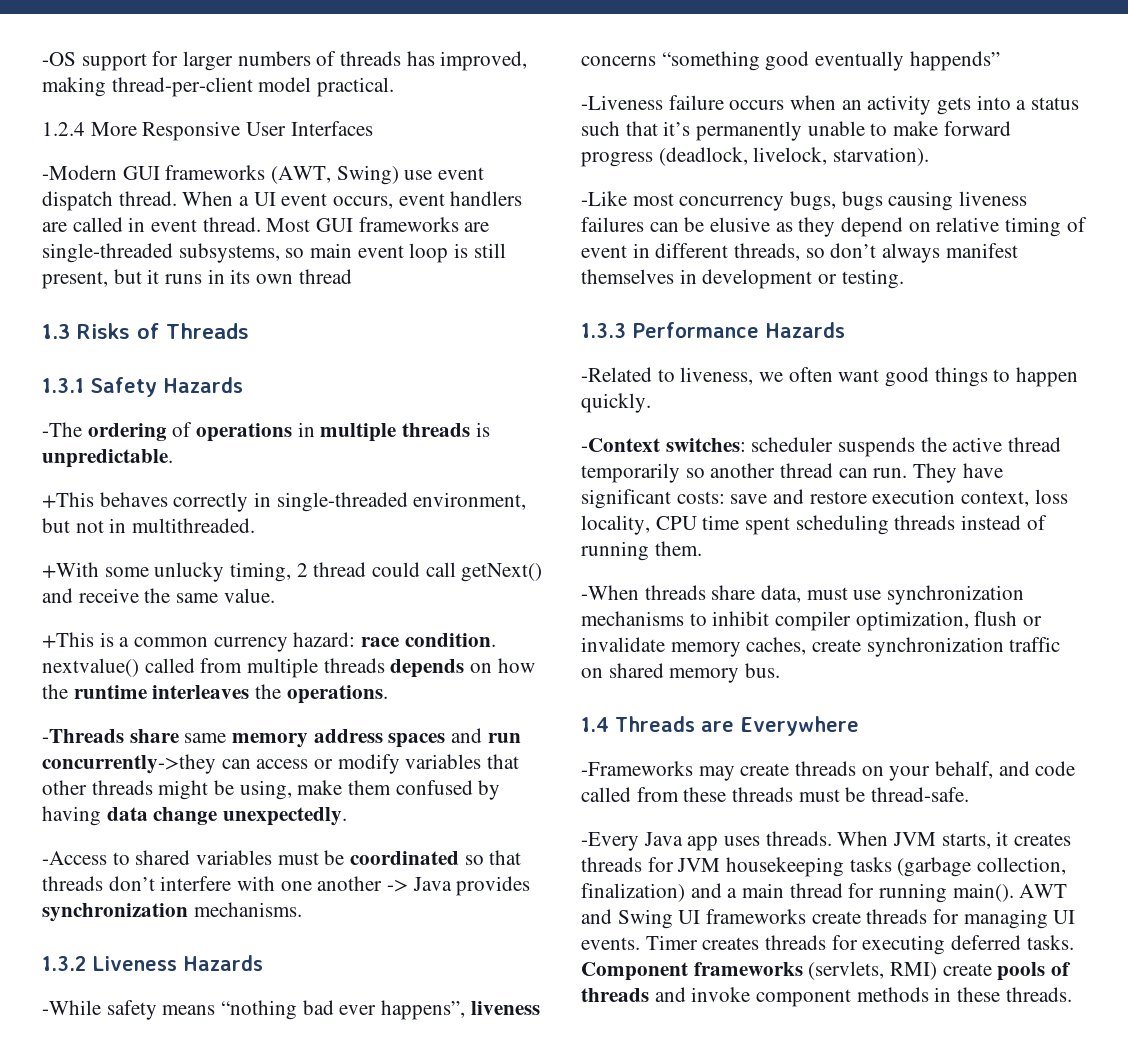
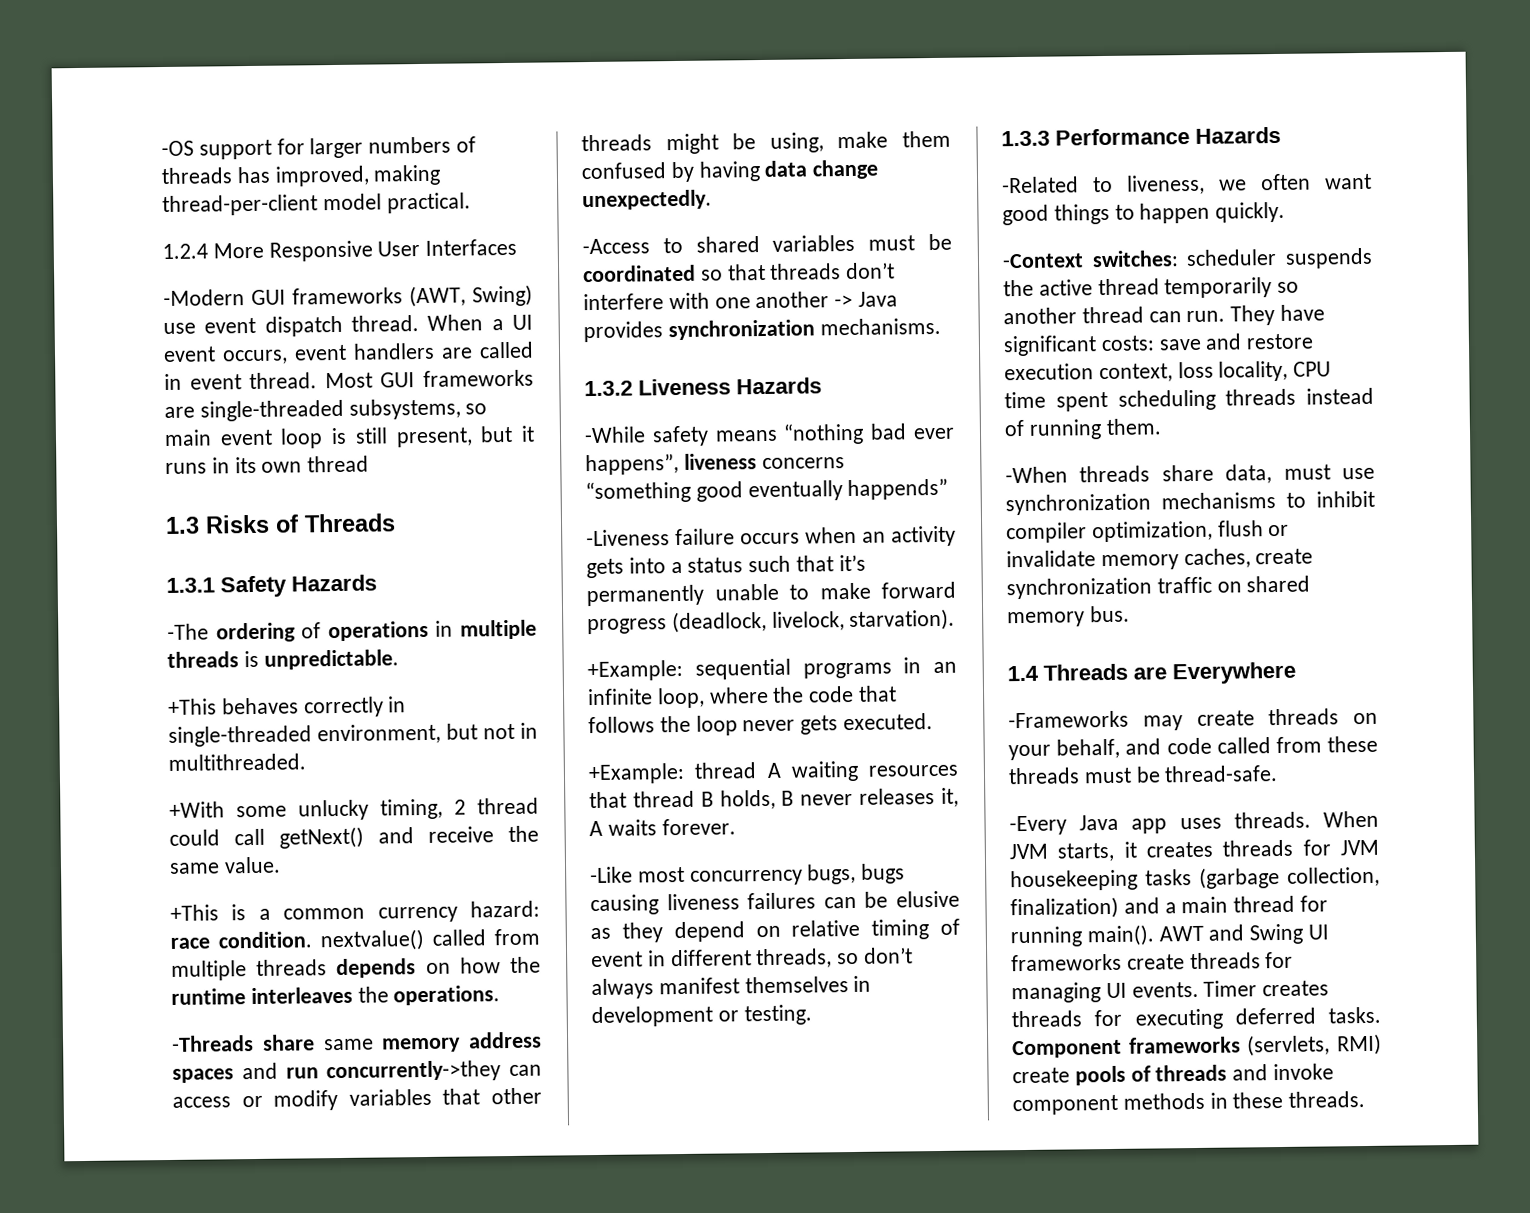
+ +Example: sequential programs in an infinite loop, where the code that follows the loop never gets executed.
+ +Example: thread A waiting resources that thread B holds, B never releases it, A waits forever.

